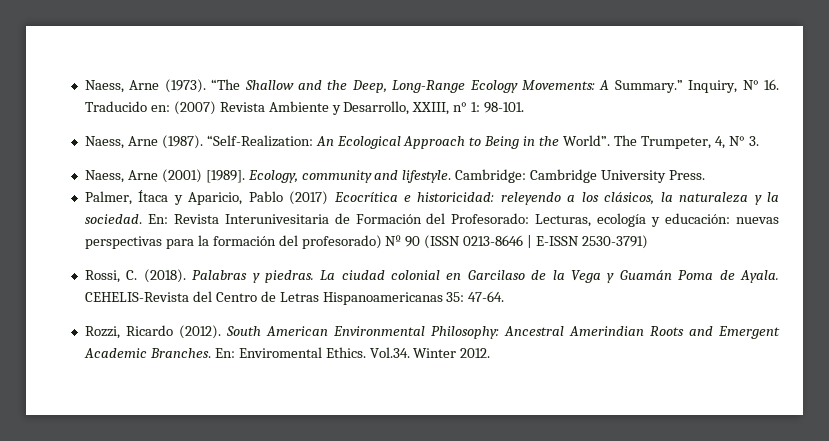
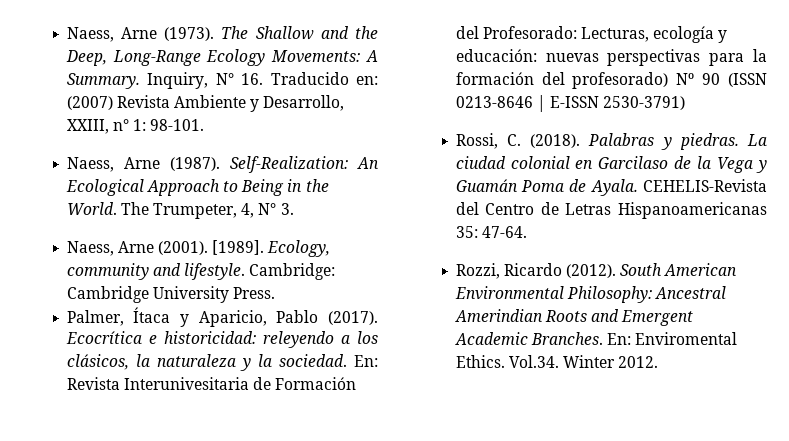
- “The Shallow and the Deep, Long-Range Ecology Movements: A Summary.”
+ The Shallow and the Deep, Long-Range Ecology Movements: A Summary.
- “Self-Realization: An Ecological Approach to Being in the World”.
+ Self-Realization: An Ecological Approach to Being in the World.
- Naess, Arne (2001) [1989].
+ Naess, Arne (2001). [1989].
- Palmer, Ítaca y Aparicio, Pablo (2017) Ecocrítica e historicidad: releyendo a los clásicos, la naturaleza y la sociedad.
+ Palmer, Ítaca y Aparicio, Pablo (2017). Ecocrítica e historicidad: releyendo a los clásicos, la naturaleza y la sociedad.

